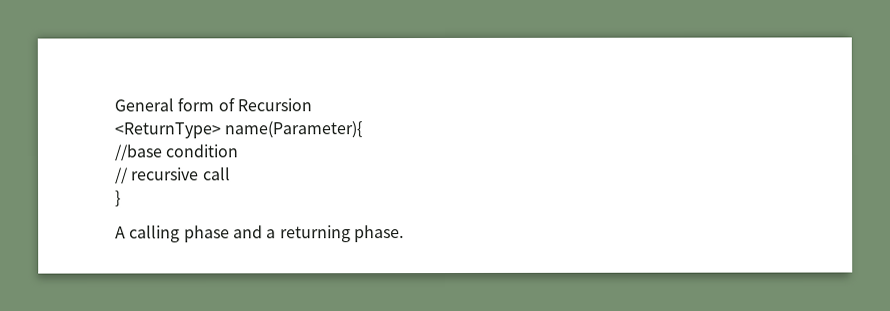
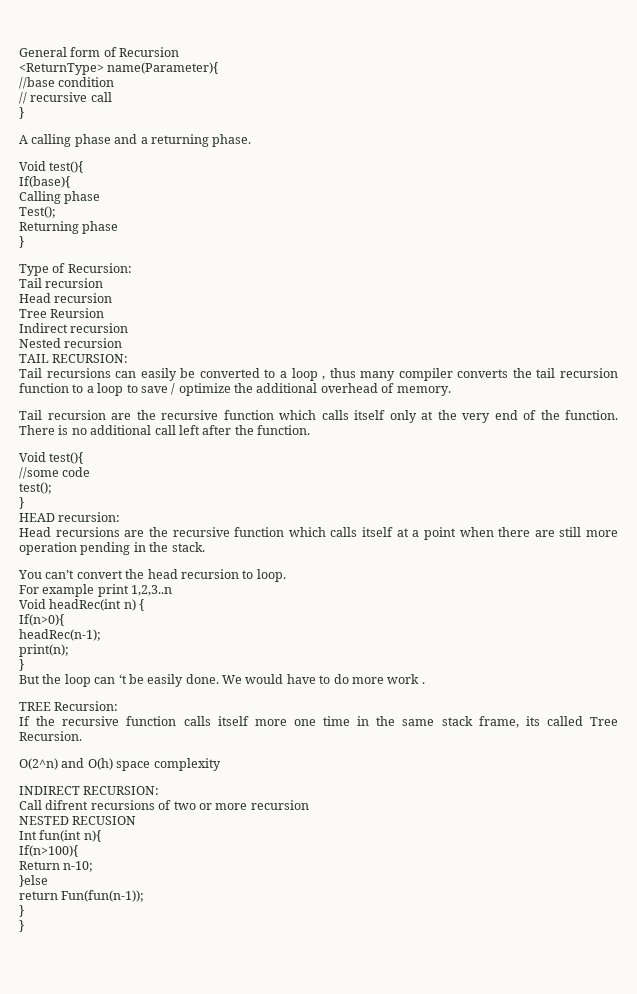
  A calling phase and a returning phase.
+ Void test(){
+ If(base){
+ Calling phase
+ Test();
+ Returning phase
+ }
+ Type of Recursion:
+ Tail recursion
+ Head recursion
+ Tree Reursion
+ Indirect recursion
+ Nested recursion
+ TAIL RECURSION:
+ Tail recursions can easily be converted to a loop , thus many compiler converts the tail recursion function to a loop to save / optimize the additional overhead of memory.
+ Tail recursion are the recursive function which calls itself only at the very end of the function. There is no additional call left after the function.
+ Void test(){
+ //some code
+ test();
+ }
+ HEAD recursion:
+ Head recursions are the recursive function which calls itself at a point when there are still more operation pending in the stack.
+ You can’t convert the head recursion to loop.
+ For example print 1,2,3..n
+ Void headRec(int n) {
+ If(n>0){
+ headRec(n-1);
+ print(n);
+ }
+ But the loop can ‘t be easily done. We would have to do more work .
+ TREE Recursion:
+ If the recursive function calls itself more one time in the same stack frame, its called Tree Recursion.
+ O(2^n) and O(h) space complexity
+ INDIRECT RECURSION:
+ Call difrent recursions of two or more recursion
+ NESTED RECUSION
+ Int fun(int n){
+ If(n>100){
+ Return n-10;
+ }else
+ return Fun(fun(n-1));
+ }
+ }

